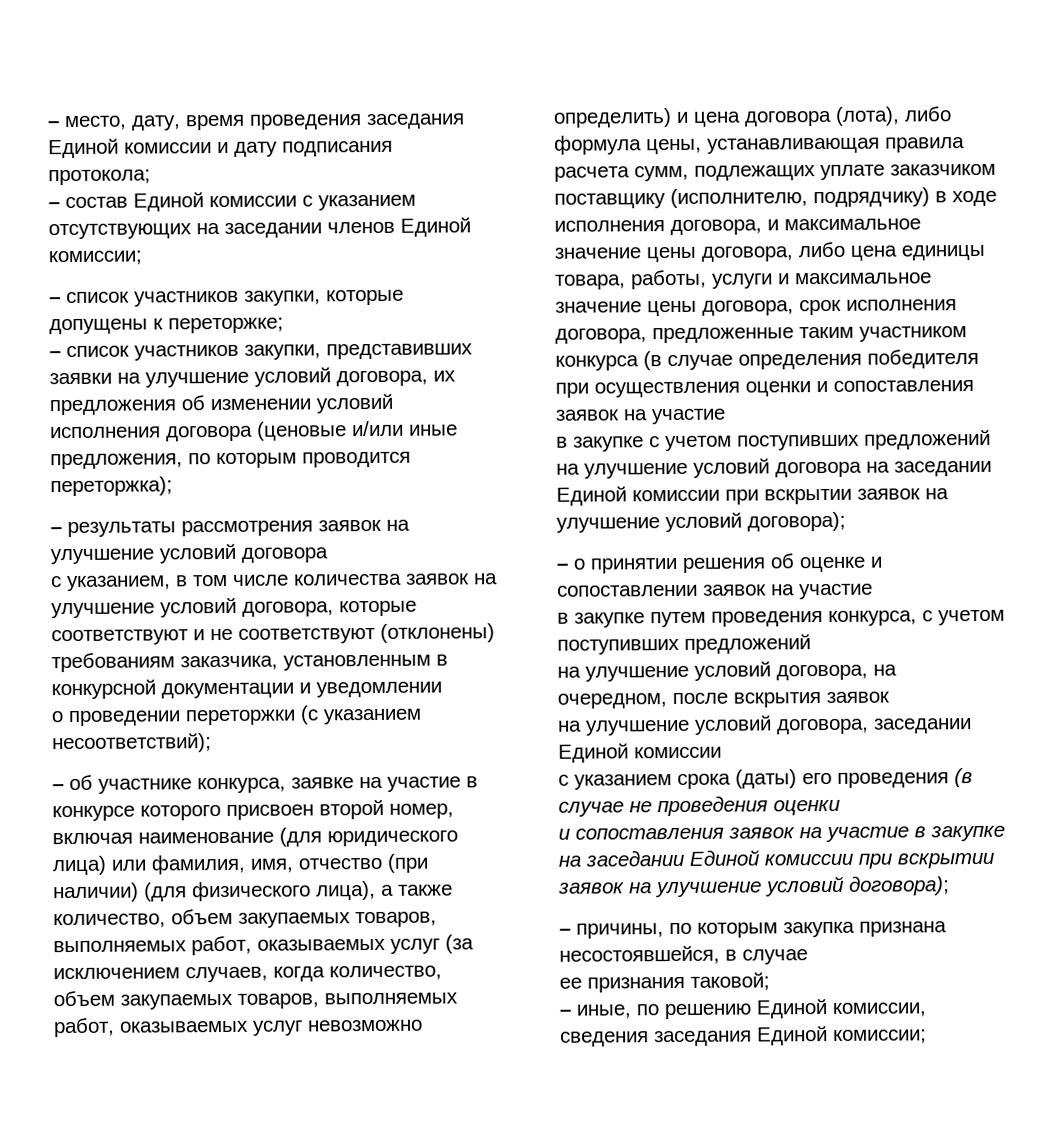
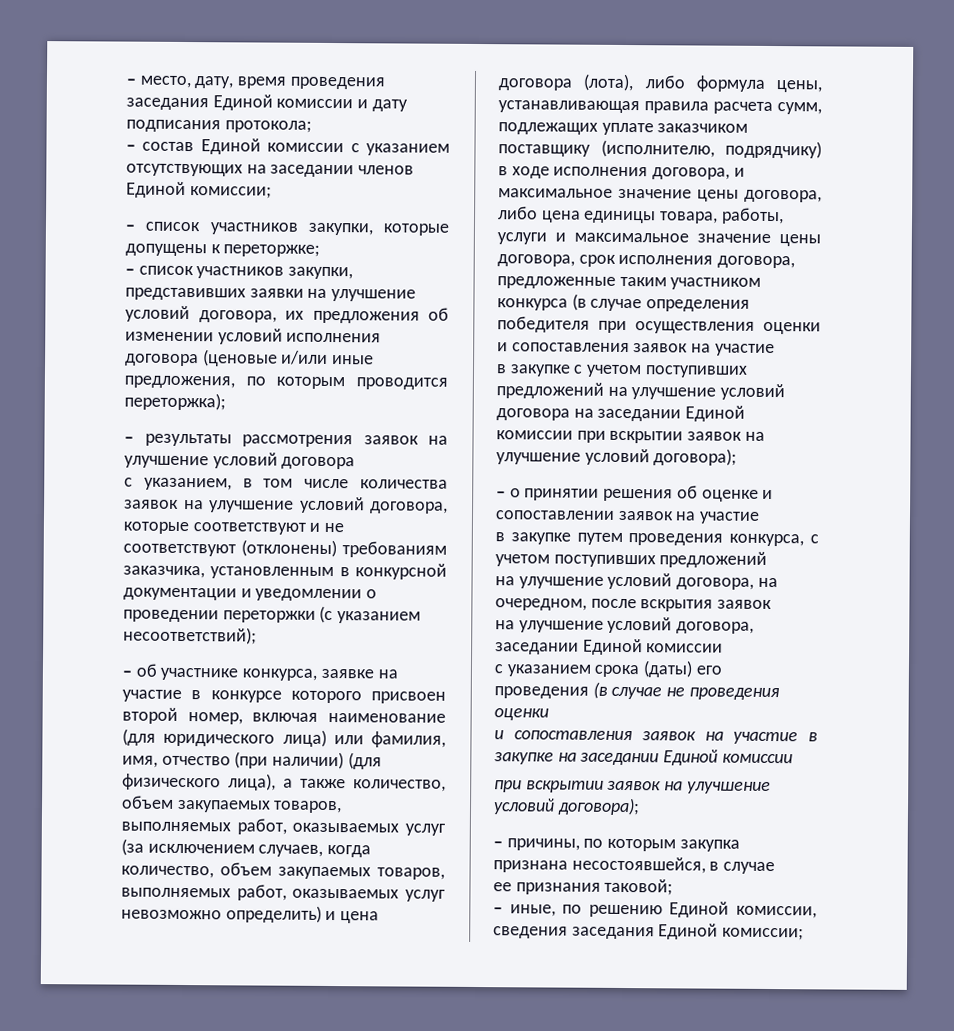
- с указанием, в том числе количества заявок на улучшение условий договора, которые соответствуют и не соответствуют (отклонены) требованиям заказчика, установленным в конкурсной документации и уведомлении
- о проведении переторжки (с указанием несоответствий);
+ с указанием, в том числе количества заявок на улучшение условий договора, которые соответствуют и не соответствуют (отклонены) требованиям заказчика, установленным в конкурсной документации и уведомлении о проведении переторжки (с указанием несоответствий);
- и сопоставления заявок на участие в закупке на заседании Единой комиссии при вскрытии заявок на улучшение условий договора);
+ и сопоставления заявок на участие в закупке на заседании Единой комиссии
+ при вскрытии заявок на улучшение условий договора);

